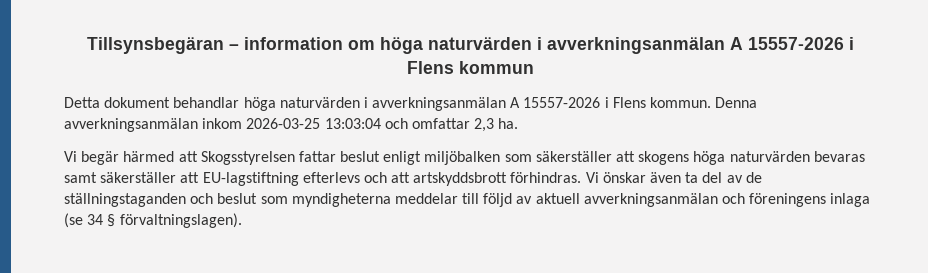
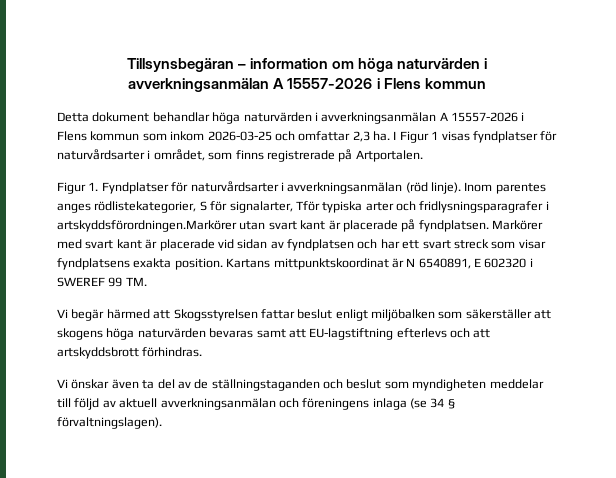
- Detta dokument behandlar höga naturvärden i avverkningsanmälan A 15557-2026 i Flens kommun. Denna avverkningsanmälan inkom 2026-03-25 13:03:04 och omfattar 2,3 ha.
+ Detta dokument behandlar höga naturvärden i avverkningsanmälan A 15557-2026 i Flens kommun som inkom 2026-03-25 och omfattar 2,3 ha. I Figur 1 visas fyndplatser för naturvårdsarter i området, som finns registrerade på Artportalen.
+ Figur 1. Fyndplatser för naturvårdsarter i avverkningsanmälan (röd linje). Inom parentes anges rödlistekategorier, S för signalarter, Tför typiska arter och fridlysningsparagrafer i artskyddsförordningen.Markörer utan svart kant är placerade på fyndplatsen. Markörer med svart kant är placerade vid sidan av fyndplatsen och har ett svart streck som visar fyndplatsens exakta position. Kartans mittpunktskoordinat är N 6540891, E 602320 i SWEREF 99 TM.
- Vi begär härmed att Skogsstyrelsen fattar beslut enligt miljöbalken som säkerställer att skogens höga naturvärden bevaras samt säkerställer att EU-lagstiftning efterlevs och att artskyddsbrott förhindras. Vi önskar även ta del av de ställningstaganden och beslut som myndigheterna meddelar till följd av aktuell avverkningsanmälan och föreningens inlaga (se 34 § förvaltningslagen).
+ Vi begär härmed att Skogsstyrelsen fattar beslut enligt miljöbalken som säkerställer att skogens höga naturvärden bevaras samt att EU-lagstiftning efterlevs och att artskyddsbrott förhindras.
+ Vi önskar även ta del av de ställningstaganden och beslut som myndigheten meddelar till följd av aktuell avverkningsanmälan och föreningens inlaga (se 34 § förvaltningslagen).

